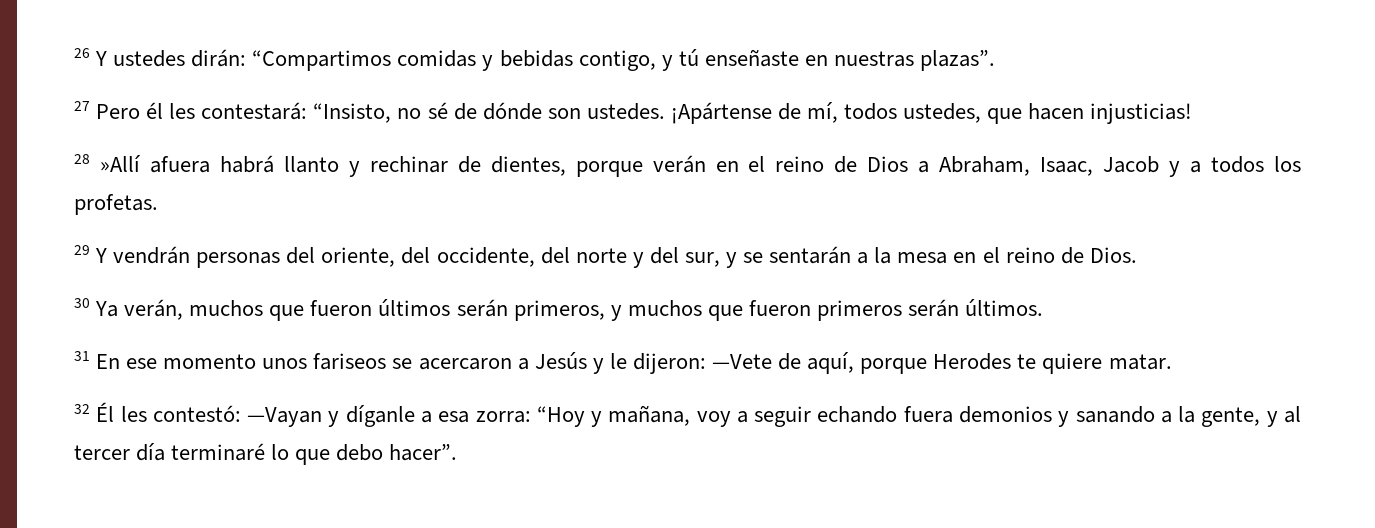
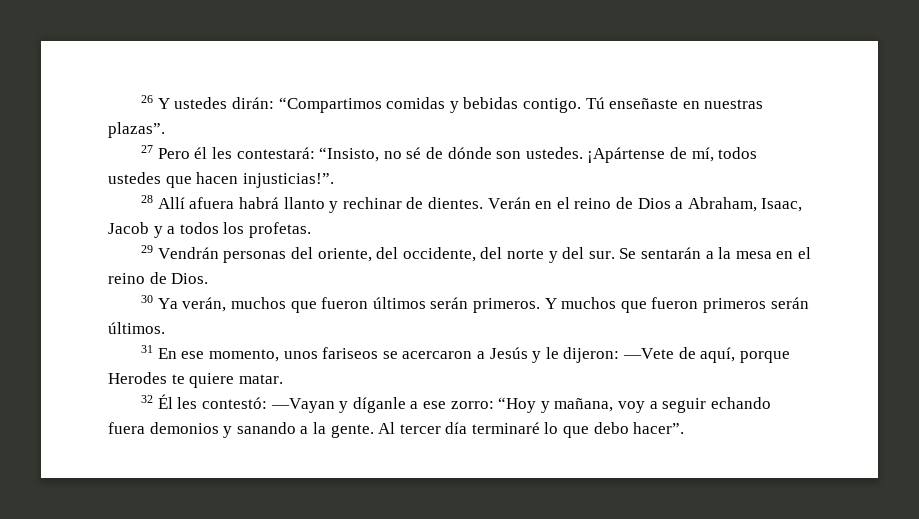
- 26 Y ustedes dirán: “Compartimos comidas y bebidas contigo, y tú enseñaste en nuestras plazas”.
+ 26 Y ustedes dirán: “Compartimos comidas y bebidas contigo. Tú enseñaste en nuestras plazas”.
- ¡Apártense de mí, todos ustedes, que hacen injusticias!
+ ¡Apártense de mí, todos ustedes que hacen injusticias!”.
- 28 »Allí afuera habrá llanto y rechinar de dientes, porque verán en el reino de Dios a Abraham, Isaac, Jacob y a todos los profetas.
+ 28 Allí afuera habrá llanto y rechinar de dientes. Verán en el reino de Dios a Abraham, Isaac, Jacob y a todos los profetas.
- 29 Y vendrán personas del oriente, del occidente, del norte y del sur, y se sentarán a la mesa en el reino de Dios.
+ 29 Vendrán personas del oriente, del occidente, del norte y del sur. Se sentarán a la mesa en el reino de Dios.
- 30 Ya verán, muchos que fueron últimos serán primeros, y muchos que fueron primeros serán últimos.
+ 30 Ya verán, muchos que fueron últimos serán primeros. Y muchos que fueron primeros serán últimos.
- 31 En ese momento unos fariseos se acercaron a Jesús y le dijeron: —Vete de aquí, porque Herodes te quiere matar.
+ 31 En ese momento, unos fariseos se acercaron a Jesús y le dijeron: —Vete de aquí, porque Herodes te quiere matar.
- 32 Él les contestó: —Vayan y díganle a esa zorra: “Hoy y mañana, voy a seguir echando fuera demonios y sanando a la gente, y al tercer día terminaré lo que debo hacer”.
+ 32 Él les contestó: —Vayan y díganle a ese zorro: “Hoy y mañana, voy a seguir echando fuera demonios y sanando a la gente. Al tercer día terminaré lo que debo hacer”.

